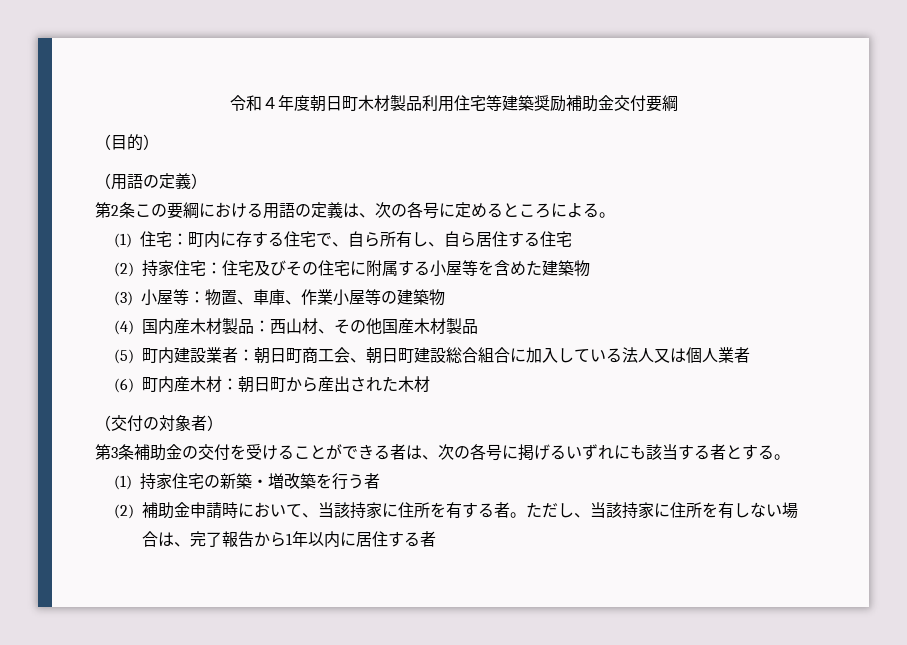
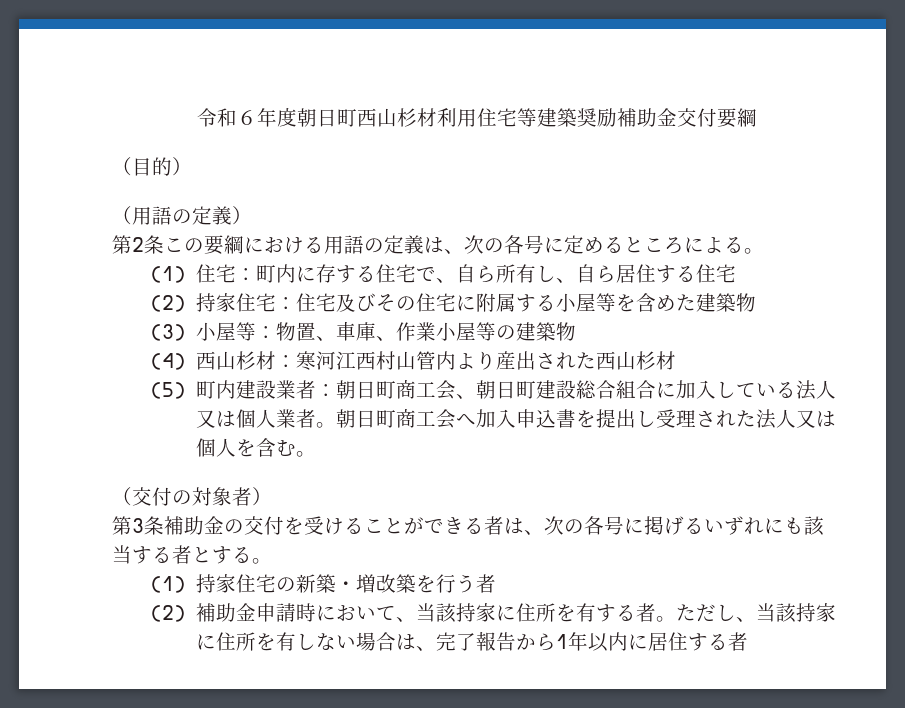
- 令和４年度朝日町木材製品利用住宅等建築奨励補助金交付要綱
+ 令和６年度朝日町西山杉材利用住宅等建築奨励補助金交付要綱
- (4)国内産木材製品：西山材、その他国産木材製品
+ (4)西山杉材：寒河江西村山管内より産出された西山杉材
- (5)町内建設業者：朝日町商工会、朝日町建設総合組合に加入している法人又は個人業者
- (6)町内産木材：朝日町から産出された木材
+ (5)町内建設業者：朝日町商工会、朝日町建設総合組合に加入している法人又は個人業者。朝日町商工会へ加入申込書を提出し受理された法人又は個人を含む。

